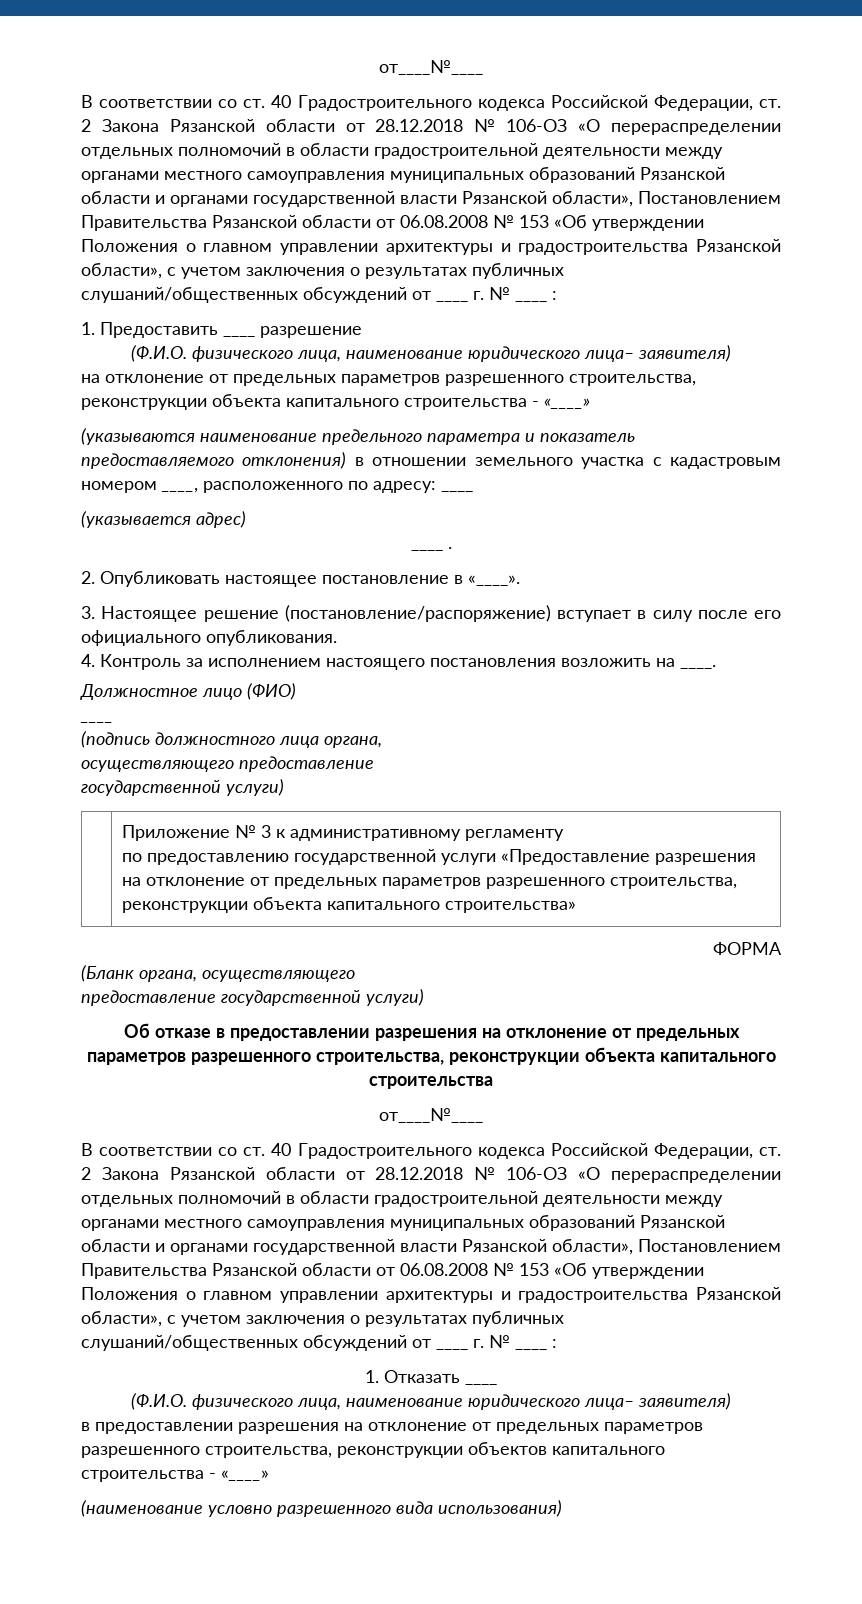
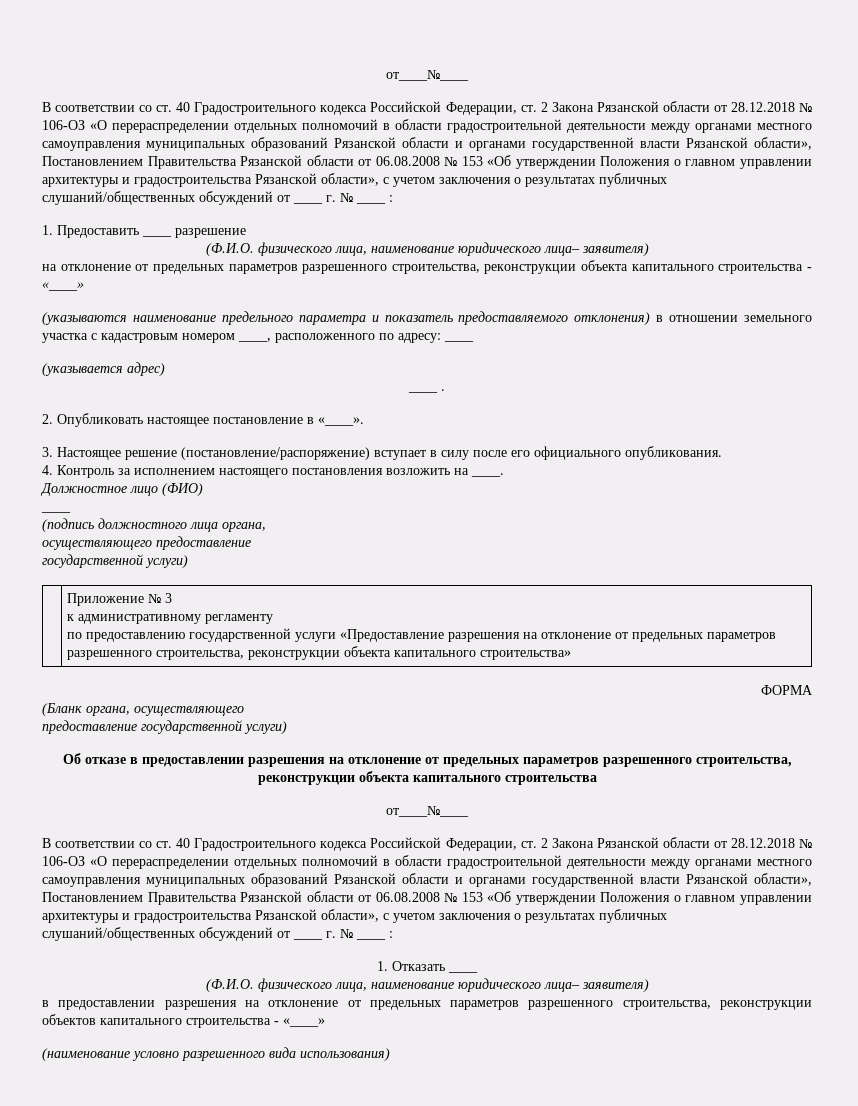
- | Приложение № 3 к административному регламенту
+ | Приложение № 3
+ к административному регламенту

